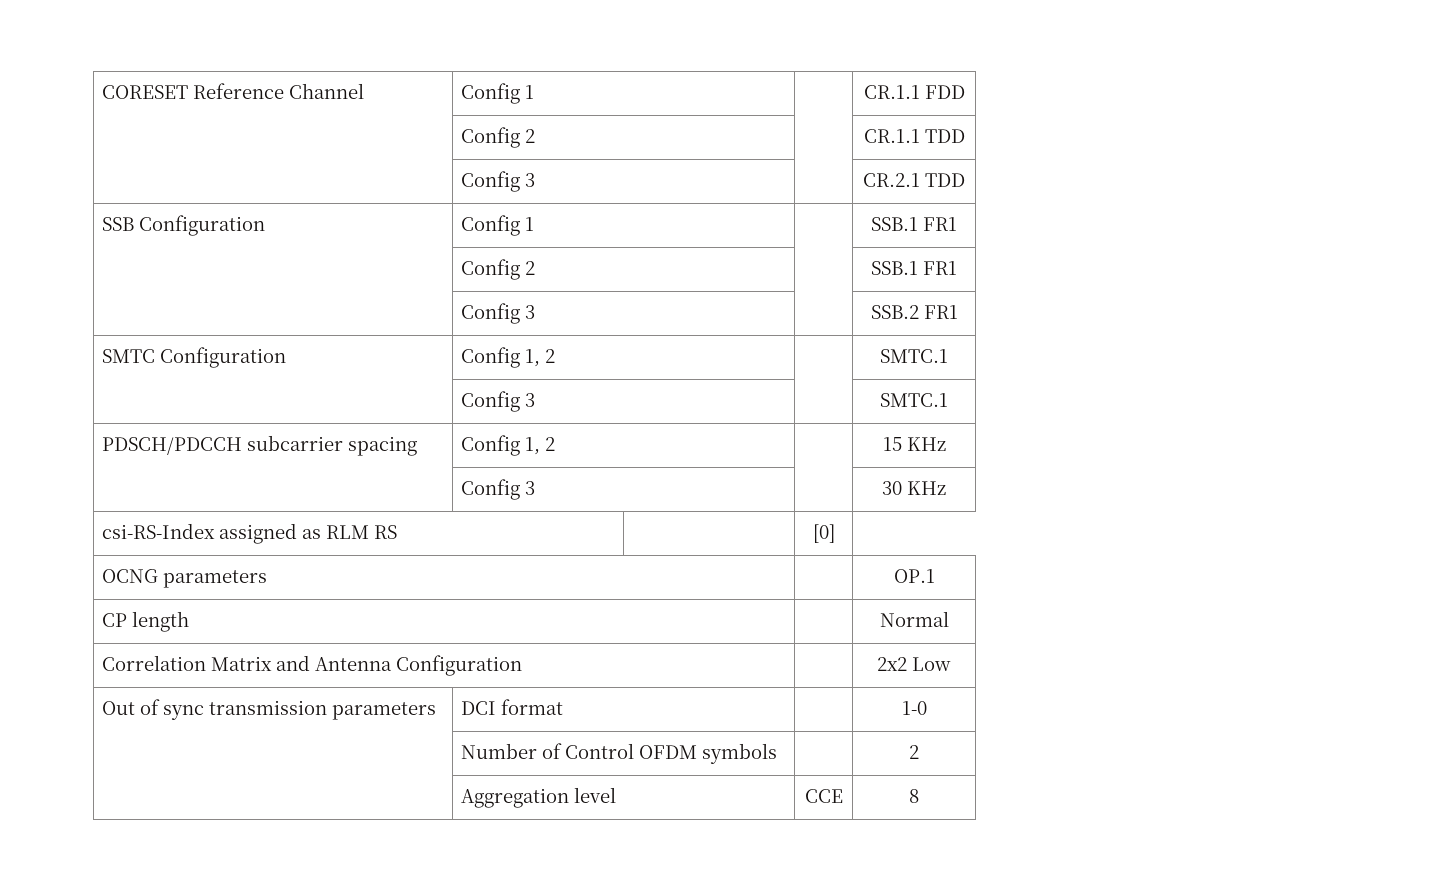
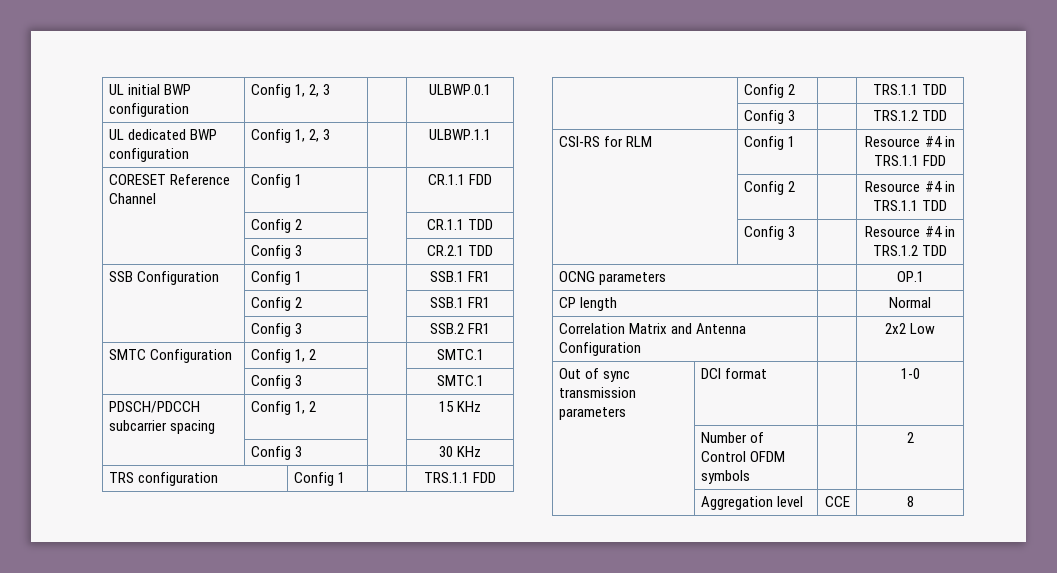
+ UL initial BWP configuration | Config 1, 2, 3 | | ULBWP.0.1
+ UL dedicated BWP configuration | Config 1, 2, 3 | | ULBWP.1.1
- csi-RS-Index assigned as RLM RS | | [0]
+ TRS configuration | Config 1 | | TRS.1.1 FDD
+ | Config 2 | | TRS.1.1 TDD
+ | Config 3 | | TRS.1.2 TDD
+ CSI-RS for RLM | Config 1 | | Resource #4 in TRS.1.1 FDD
+ | Config 2 | | Resource #4 in TRS.1.1 TDD
+ | Config 3 | | Resource #4 in TRS.1.2 TDD

